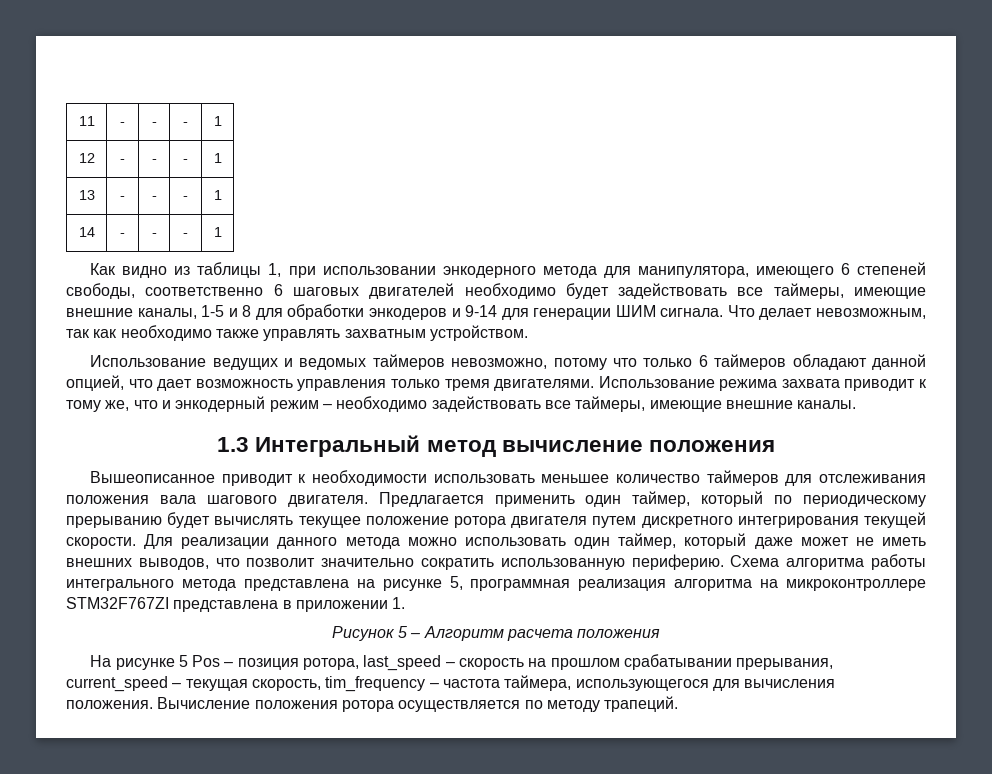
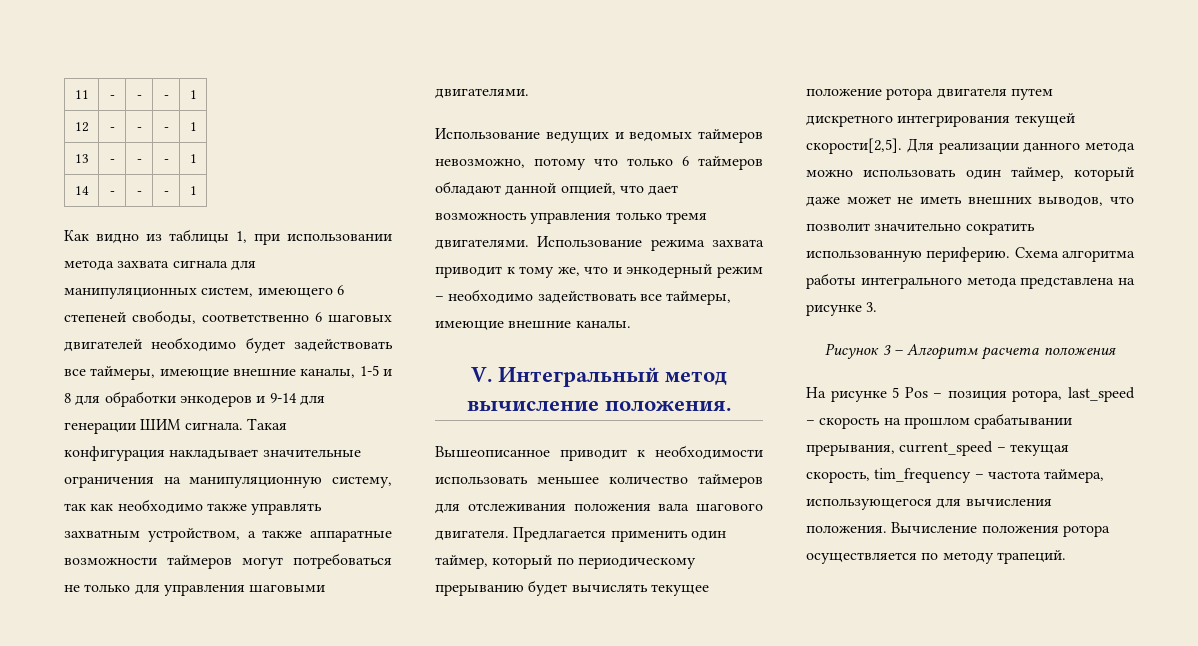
- Как видно из таблицы 1, при использовании энкодерного метода для манипулятора, имеющего 6 степеней свободы, соответственно 6 шаговых двигателей необходимо будет задействовать все таймеры, имеющие внешние каналы, 1-5 и 8 для обработки энкодеров и 9-14 для генерации ШИМ сигнала.
+ Как видно из таблицы 1, при использовании метода захвата сигнала для манипуляционных систем, имеющего 6 степеней свободы, соответственно 6 шаговых двигателей необходимо будет задействовать все таймеры, имеющие внешние каналы, 1-5 и 8 для обработки энкодеров и 9-14 для генерации ШИМ сигнала.
- Что делает невозможным, так как необходимо также управлять захватным устройством.
+ Такая конфигурация накладывает значительные ограничения на манипуляционную систему, так как необходимо также управлять захватным устройством, а также аппаратные возможности таймеров могут потребоваться не только для управления шаговыми двигателями.
- 1.3 Интегральный метод вычисление положения
+ V. Интегральный метод вычисление положения.
- Предлагается применить один таймер, который по периодическому прерыванию будет вычислять текущее положение ротора двигателя путем дискретного интегрирования текущей скорости.
+ Предлагается применить один таймер, который по периодическому прерыванию будет вычислять текущее положение ротора двигателя путем дискретного интегрирования текущей скорости[2,5].
- Схема алгоритма работы интегрального метода представлена на рисунке 5, программная реализация алгоритма на микроконтроллере STM32F767ZI представлена в приложении 1.
+ Схема алгоритма работы интегрального метода представлена на рисунке 3.
- Рисунок 5 – Алгоритм расчета положения
+ Рисунок 3 – Алгоритм расчета положения

